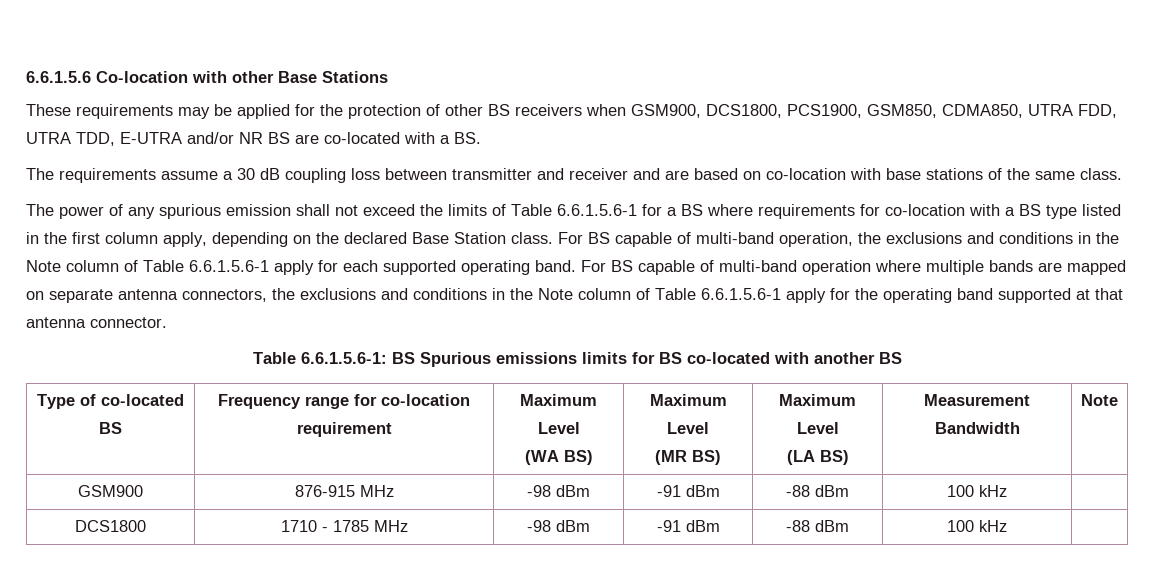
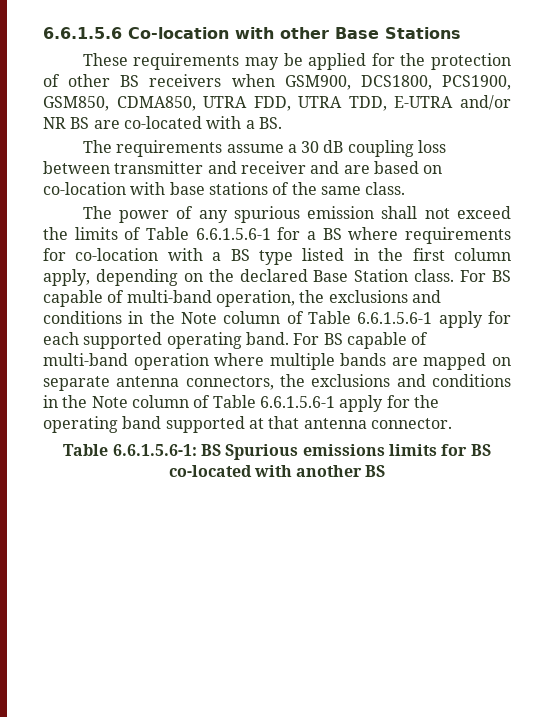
- Type of co-located BS | Frequency range for co-location requirement | Maximum Level
- (WA BS) | Maximum Level
- (MR BS) | Maximum Level
- (LA BS) | Measurement Bandwidth | Note
- GSM900 | 876-915 MHz | -98 dBm | -91 dBm | -88 dBm | 100 kHz |
- DCS1800 | 1710 - 1785 MHz | -98 dBm | -91 dBm | -88 dBm | 100 kHz |

